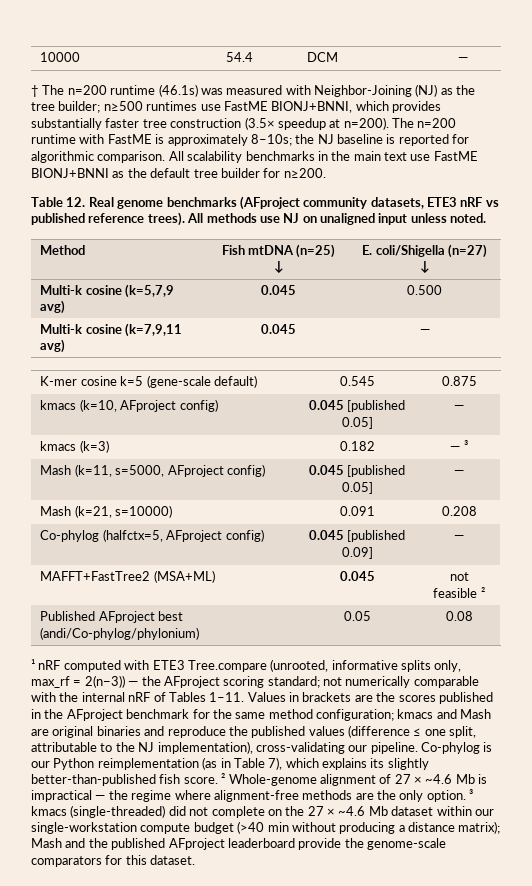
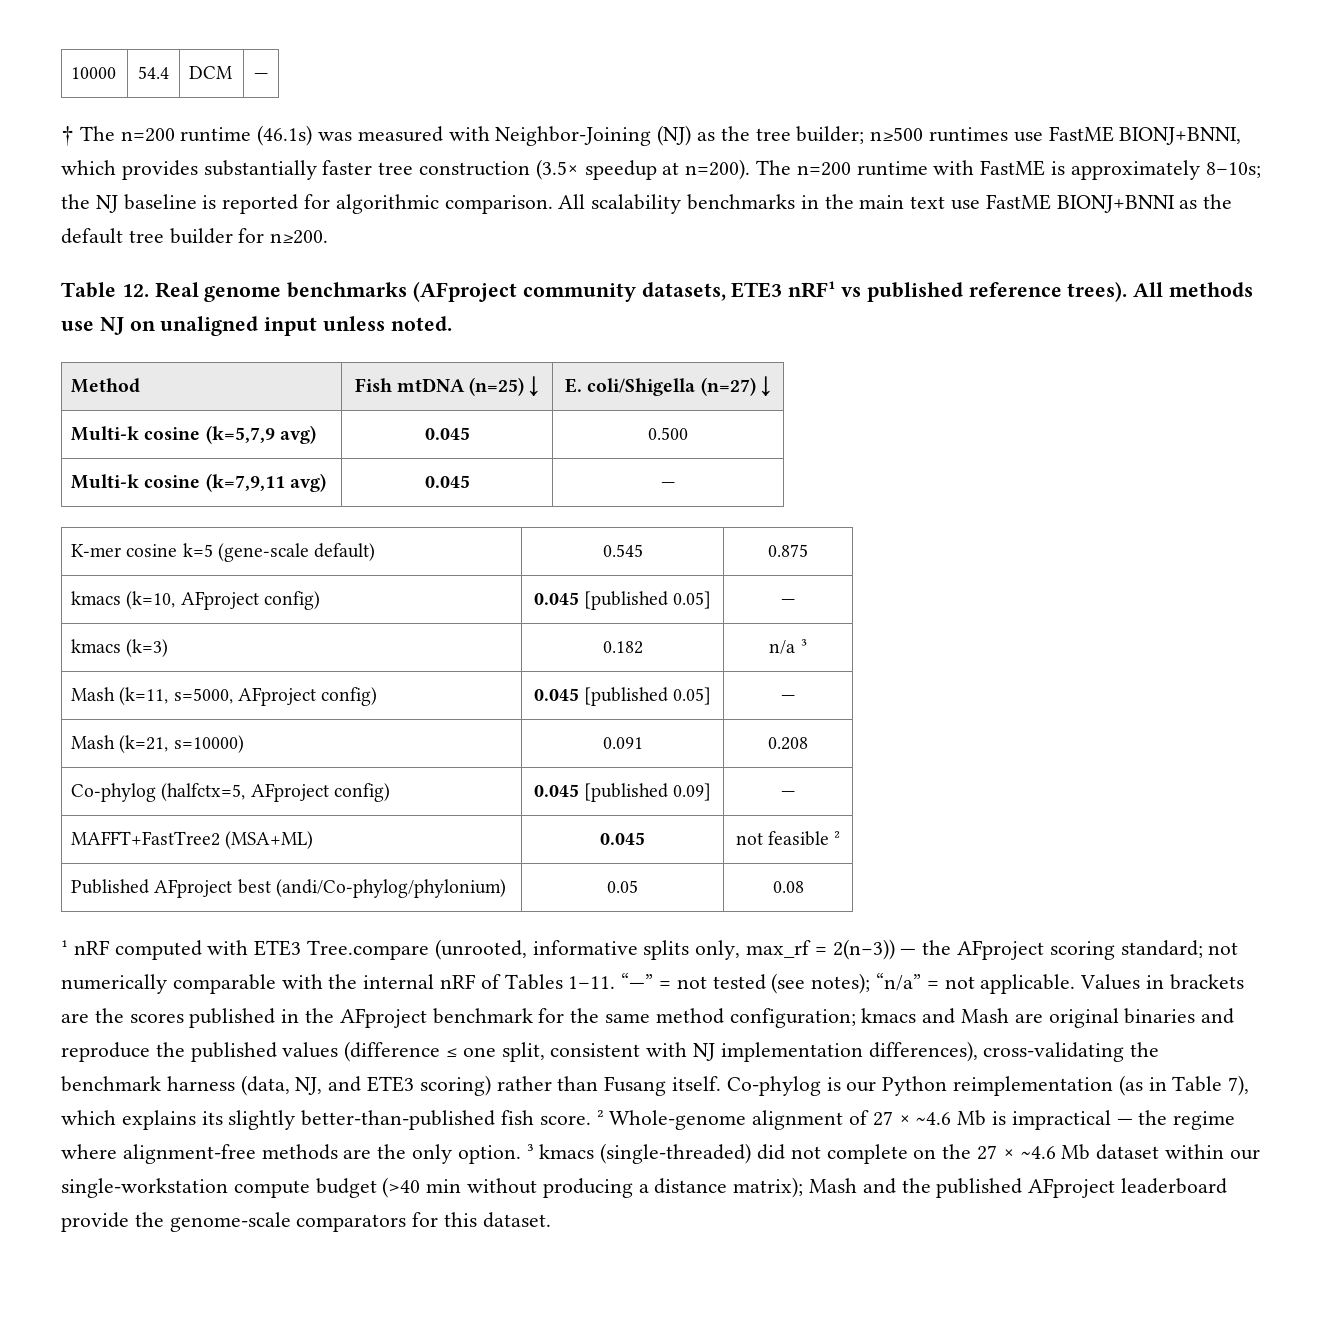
- Table 12. Real genome benchmarks (AFproject community datasets, ETE3 nRF vs published reference trees).
+ Table 12. Real genome benchmarks (AFproject community datasets, ETE3 nRF¹ vs published reference trees).
- kmacs (k=3) | 0.182 | — ³
+ kmacs (k=3) | 0.182 | n/a ³
+ “—” = not tested (see notes); “n/a” = not applicable.
- Values in brackets are the scores published in the AFproject benchmark for the same method configuration; kmacs and Mash are original binaries and reproduce the published values (difference ≤ one split, attributable to the NJ implementation), cross-validating our pipeline.
+ Values in brackets are the scores published in the AFproject benchmark for the same method configuration; kmacs and Mash are original binaries and reproduce the published values (difference ≤ one split, consistent with NJ implementation differences), cross-validating the benchmark harness (data, NJ, and ETE3 scoring) rather than Fusang itself.

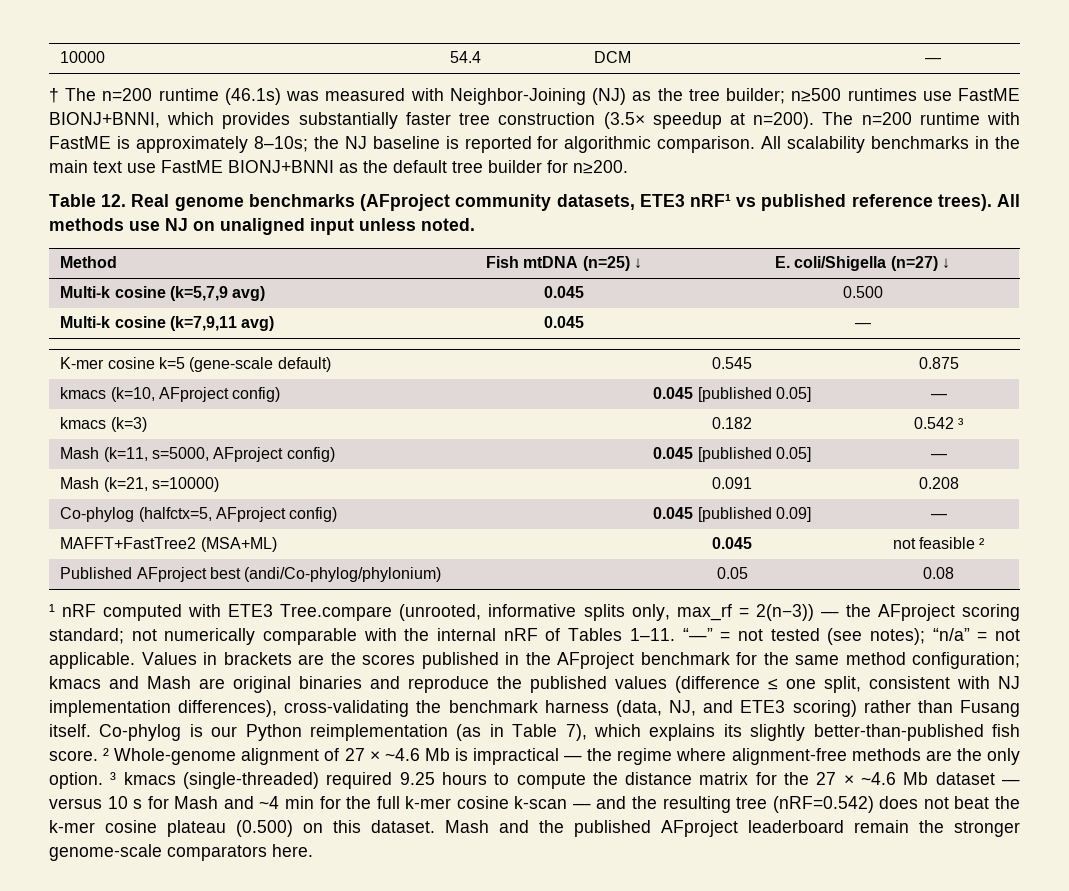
- kmacs (k=3) | 0.182 | n/a ³
+ kmacs (k=3) | 0.182 | 0.542 ³
- ³ kmacs (single-threaded) did not complete on the 27 × ~4.6 Mb dataset within our single-workstation compute budget (>40 min without producing a distance matrix); Mash and the published AFproject leaderboard provide the genome-scale comparators for this dataset.
+ ³ kmacs (single-threaded) required 9.25 hours to compute the distance matrix for the 27 × ~4.6 Mb dataset — versus 10 s for Mash and ~4 min for the full k-mer cosine k-scan — and the resulting tree (nRF=0.542) does not beat the k-mer cosine plateau (0.500) on this dataset. Mash and the published AFproject leaderboard remain the stronger genome-scale comparators here.

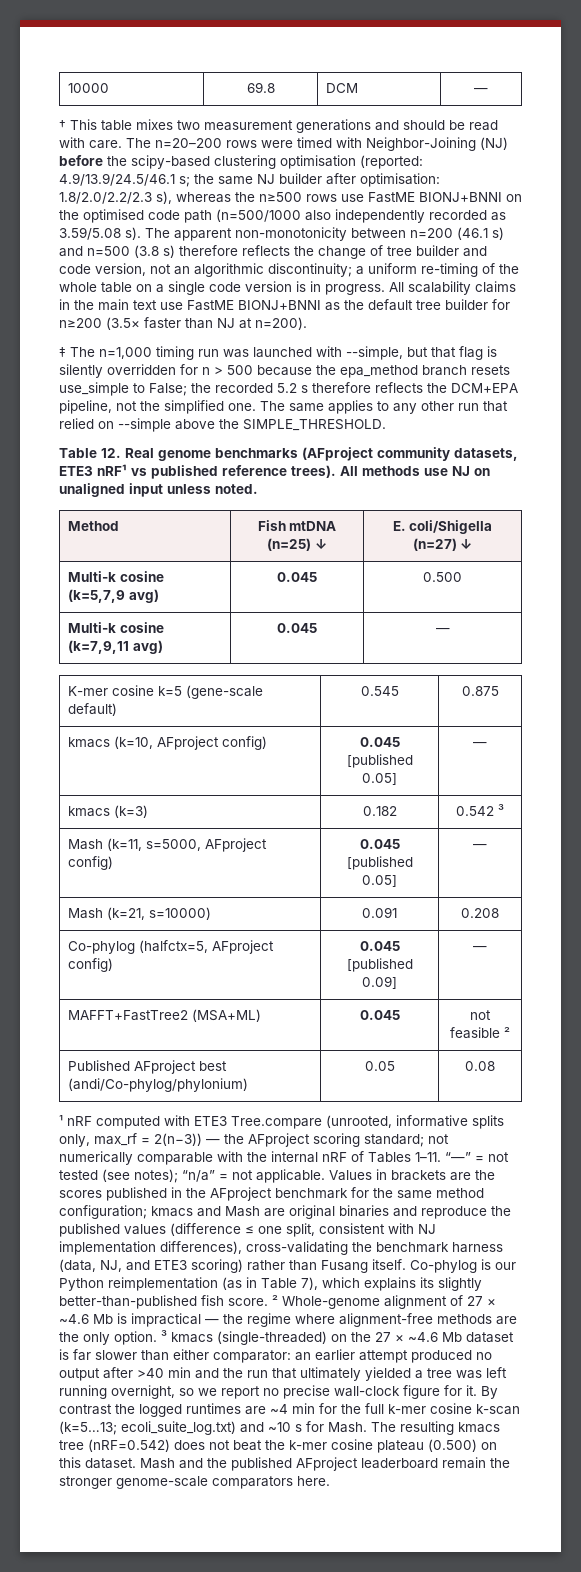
- 10000 | 54.4 | DCM | —
+ 10000 | 69.8 | DCM | —
- † The n=200 runtime (46.1s) was measured with Neighbor-Joining (NJ) as the tree builder; n≥500 runtimes use FastME BIONJ+BNNI, which provides substantially faster tree construction (3.5× speedup at n=200). The n=200 runtime with FastME is approximately 8–10s; the NJ baseline is reported for algorithmic comparison.
+ † This table mixes two measurement generations and should be read with care. The n=20–200 rows were timed with Neighbor-Joining (NJ) before the scipy-based clustering optimisation (reported: 4.9/13.9/24.5/46.1 s; the same NJ builder after optimisation: 1.8/2.0/2.2/2.3 s), whereas the n≥500 rows use FastME BIONJ+BNNI on the optimised code path (n=500/1000 also independently recorded as 3.59/5.08 s). The apparent non-monotonicity between n=200 (46.1 s) and n=500 (3.8 s) therefore reflects the change of tree builder and code version, not an algorithmic discontinuity; a uniform re-timing of the whole table on a single code version is in progress.
- All scalability benchmarks in the main text use FastME BIONJ+BNNI as the default tree builder for n≥200.
+ All scalability claims in the main text use FastME BIONJ+BNNI as the default tree builder for n≥200 (3.5× faster than NJ at n=200).
+ ‡ The n=1,000 timing run was launched with --simple, but that flag is silently overridden for n > 500 because the epa_method branch resets use_simple to False; the recorded 5.2 s therefore reflects the DCM+EPA pipeline, not the simplified one. The same applies to any other run that relied on --simple above the SIMPLE_THRESHOLD.
- ³ kmacs (single-threaded) required 9.25 hours to compute the distance matrix for the 27 × ~4.6 Mb dataset — versus 10 s for Mash and ~4 min for the full k-mer cosine k-scan — and the resulting tree (nRF=0.542) does not beat the k-mer cosine plateau (0.500) on this dataset.
+ ³ kmacs (single-threaded) on the 27 × ~4.6 Mb dataset is far slower than either comparator: an earlier attempt produced no output after >40 min and the run that ultimately yielded a tree was left running overnight, so we report no precise wall-clock figure for it. By contrast the logged runtimes are ~4 min for the full k-mer cosine k-scan (k=5…13; ecoli_suite_log.txt) and ~10 s for Mash. The resulting kmacs tree (nRF=0.542) does not beat the k-mer cosine plateau (0.500) on this dataset.

